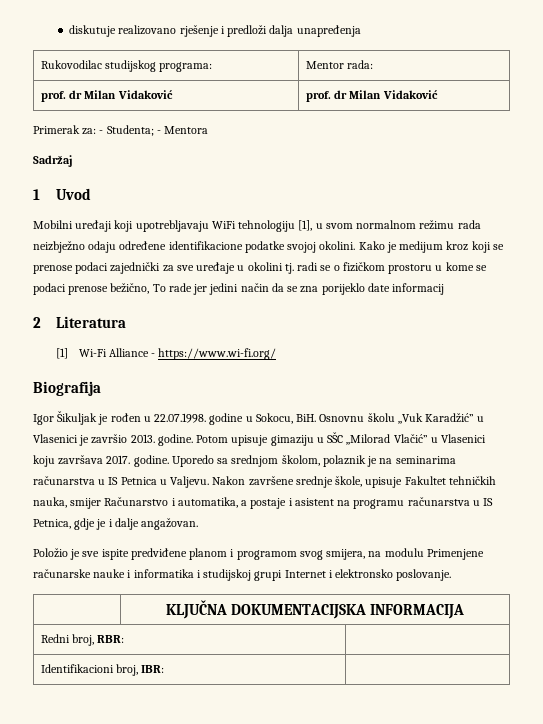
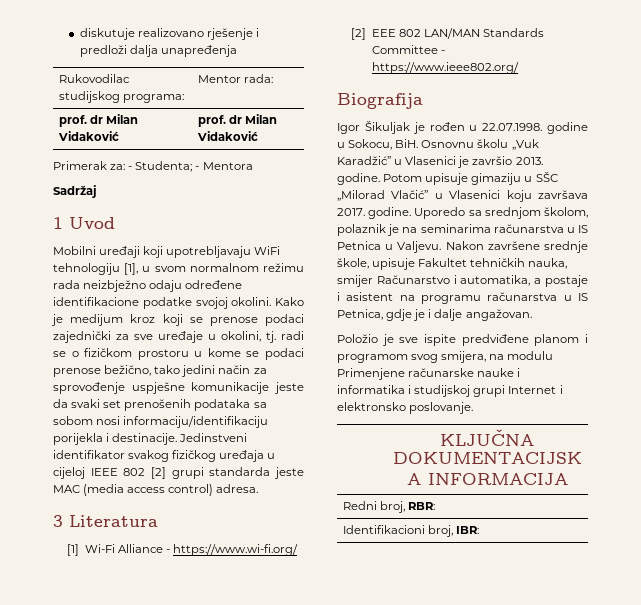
- Kako je medijum kroz koji se prenose podaci zajednički za sve uređaje u okolini tj. radi se o fizičkom prostoru u kome se podaci prenose bežično, To rade jer jedini način da se zna porijeklo date informacij
- 2 Literatura
+ Kako je medijum kroz koji se prenose podaci zajednički za sve uređaje u okolini, tj. radi se o fizičkom prostoru u kome se podaci prenose bežično, tako jedini način za sprovođenje uspješne komunikacije jeste da svaki set prenošenih podataka sa sobom nosi informaciju/identifikaciju porijekla i destinacije. Jedinstveni identifikator svakog fizičkog uređaja u cijeloj IEEE 802 [2] grupi standarda jeste MAC (media access control) adresa.
+ 3 Literatura
+ [2] EEE 802 LAN/MAN Standards Committee - https://www.ieee802.org/

